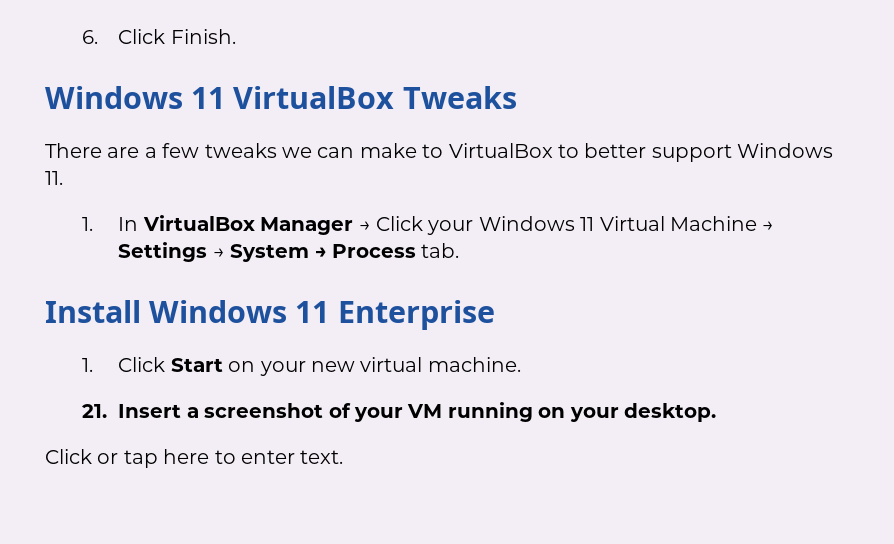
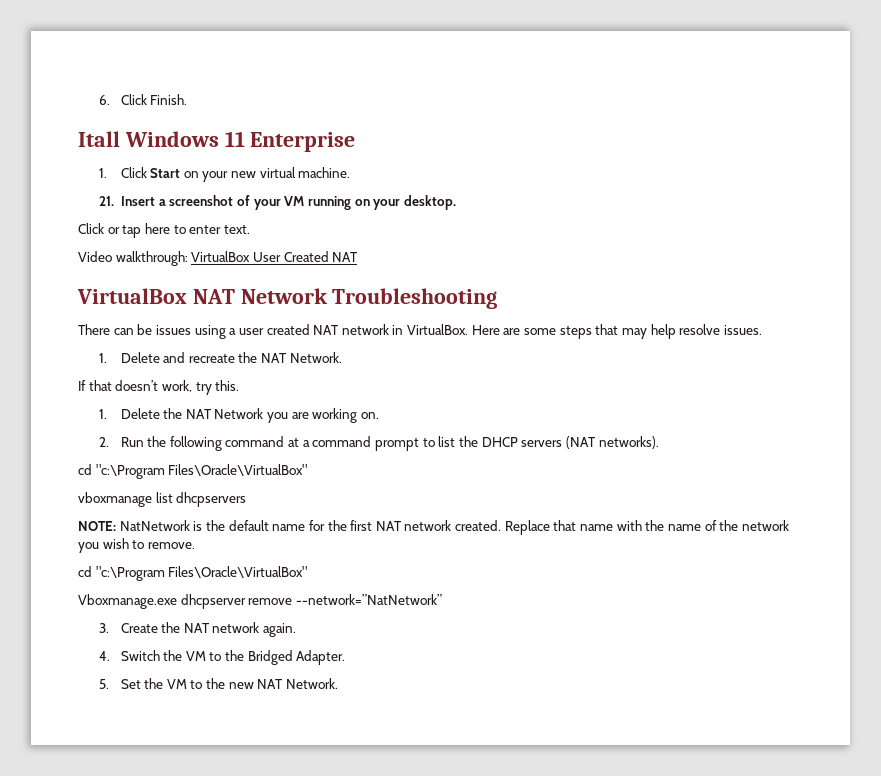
- Windows 11 VirtualBox Tweaks
- There are a few tweaks we can make to VirtualBox to better support Windows 11.
- 1. In VirtualBox Manager → Click your Windows 11 Virtual Machine → Settings → System → Process tab.
- Install Windows 11 Enterprise
+ Itall Windows 11 Enterprise
+ Video walkthrough: VirtualBox User Created NAT
+ VirtualBox NAT Network Troubleshooting
+ There can be issues using a user created NAT network in VirtualBox. Here are some steps that may help resolve issues.
+ 1. Delete and recreate the NAT Network.
+ If that doesn’t work, try this.
+ 1. Delete the NAT Network you are working on.
+ 2. Run the following command at a command prompt to list the DHCP servers (NAT networks).
+ cd "c:\Program Files\Oracle\VirtualBox"
+ vboxmanage list dhcpservers
+ NOTE: NatNetwork is the default name for the first NAT network created. Replace that name with the name of the network you wish to remove.
+ cd "c:\Program Files\Oracle\VirtualBox"
+ Vboxmanage.exe dhcpserver remove --network=”NatNetwork”
+ 3. Create the NAT network again.
+ 4. Switch the VM to the Bridged Adapter.
+ 5. Set the VM to the new NAT Network.

